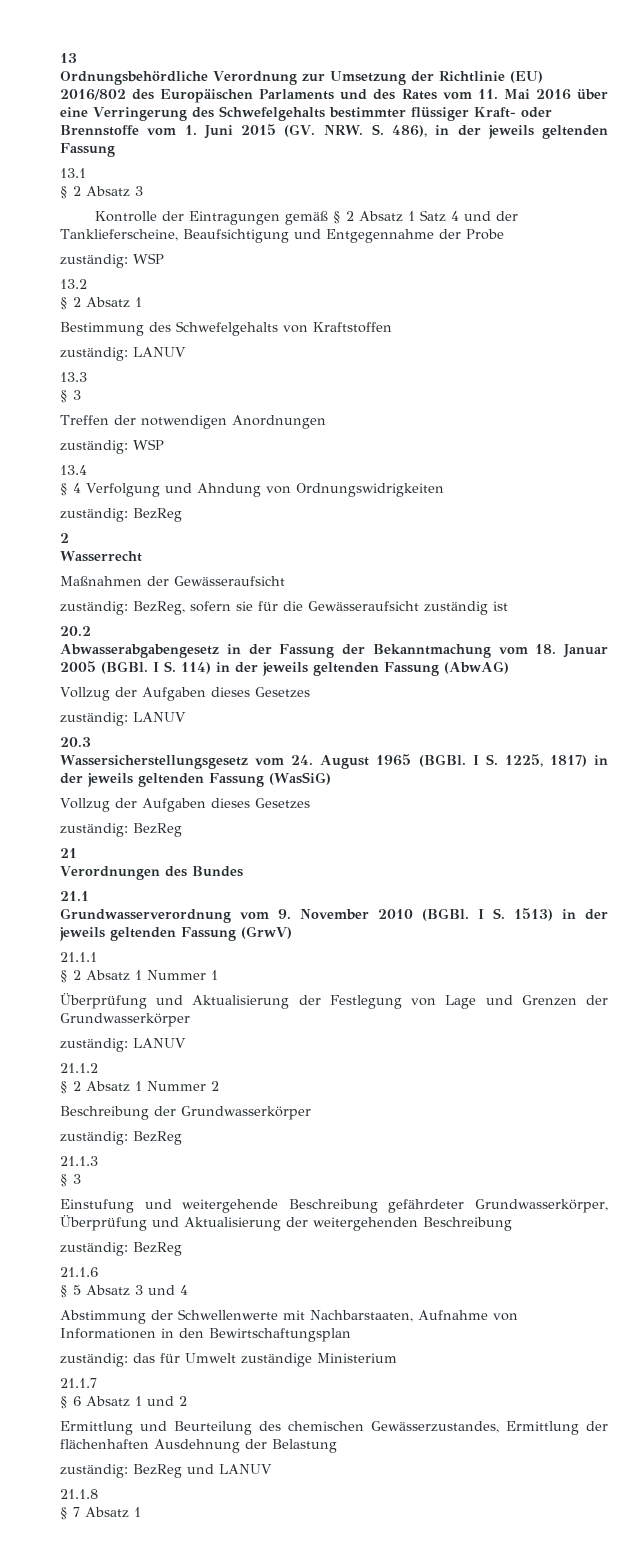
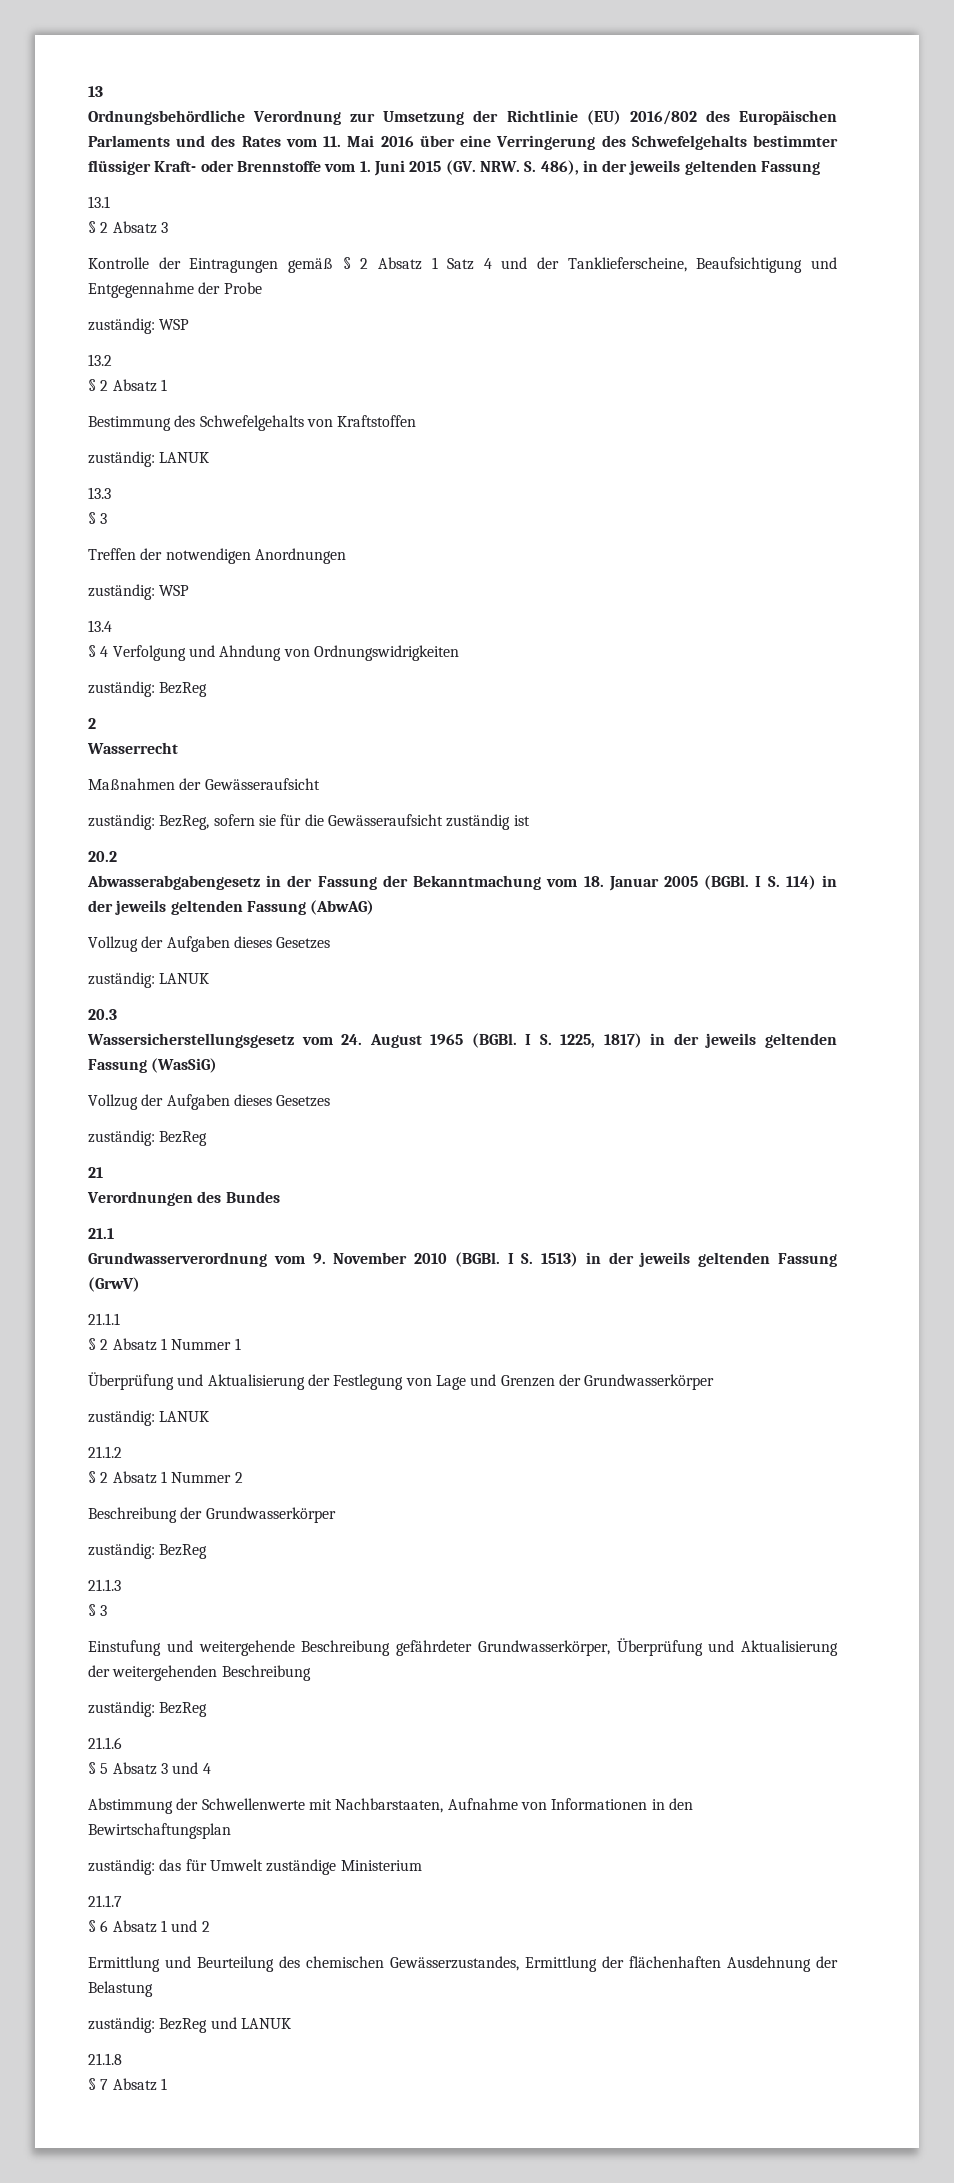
  Bestimmung des Schwefelgehalts von Kraftstoffen
- zuständig: LANUV
+ zuständig: LANUK
  I S. 114) in der jeweils geltenden Fassung (AbwAG)
  Vollzug der Aufgaben dieses Gesetzes
- zuständig: LANUV
+ zuständig: LANUK
  Überprüfung und Aktualisierung der Festlegung von Lage und Grenzen der Grundwasserkörper
- zuständig: LANUV
+ zuständig: LANUK
- zuständig: BezReg und LANUV
+ zuständig: BezReg und LANUK

